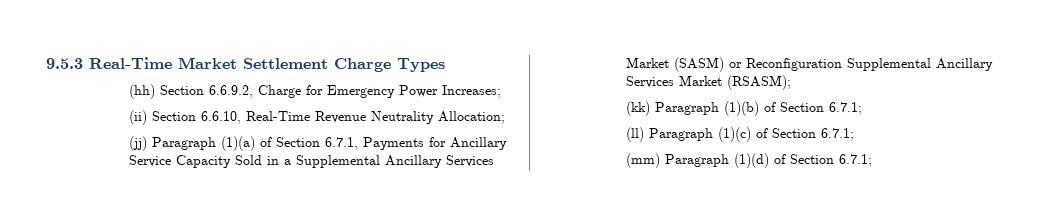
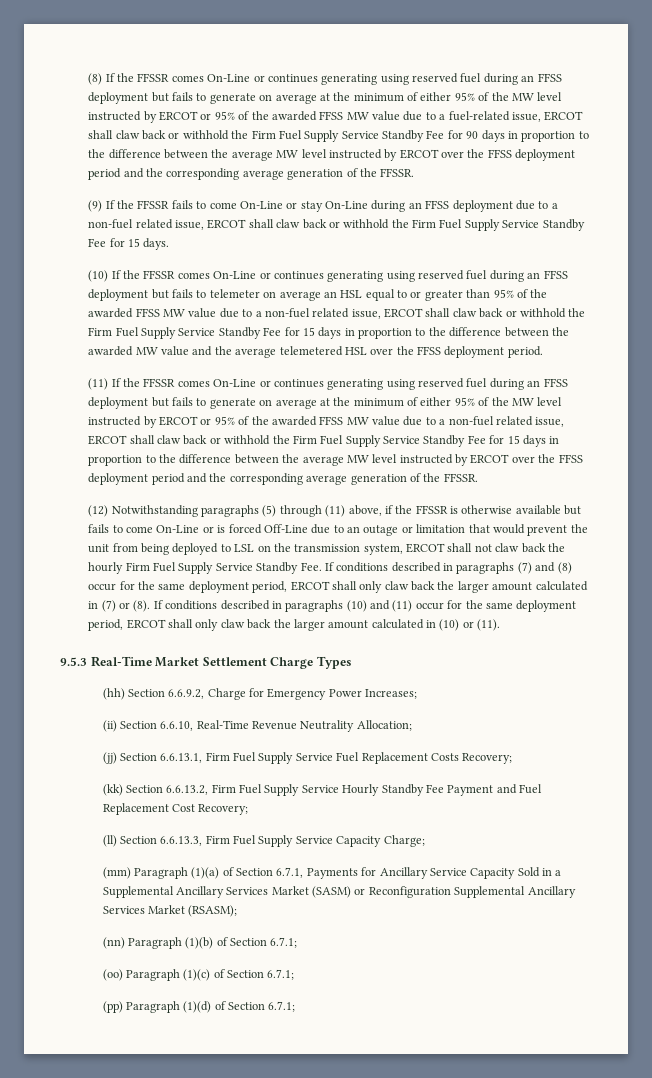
+ (8) If the FFSSR comes On-Line or continues generating using reserved fuel during an FFSS deployment but fails to generate on average at the minimum of either 95% of the MW level instructed by ERCOT or 95% of the awarded FFSS MW value due to a fuel-related issue, ERCOT shall claw back or withhold the Firm Fuel Supply Service Standby Fee for 90 days in proportion to the difference between the average MW level instructed by ERCOT over the FFSS deployment period and the corresponding average generation of the FFSSR.
+ (9) If the FFSSR fails to come On-Line or stay On-Line during an FFSS deployment due to a non-fuel related issue, ERCOT shall claw back or withhold the Firm Fuel Supply Service Standby Fee for 15 days.
+ (10) If the FFSSR comes On-Line or continues generating using reserved fuel during an FFSS deployment but fails to telemeter on average an HSL equal to or greater than 95% of the awarded FFSS MW value due to a non-fuel related issue, ERCOT shall claw back or withhold the Firm Fuel Supply Service Standby Fee for 15 days in proportion to the difference between the awarded MW value and the average telemetered HSL over the FFSS deployment period.
+ (11) If the FFSSR comes On-Line or continues generating using reserved fuel during an FFSS deployment but fails to generate on average at the minimum of either 95% of the MW level instructed by ERCOT or 95% of the awarded FFSS MW value due to a non-fuel related issue, ERCOT shall claw back or withhold the Firm Fuel Supply Service Standby Fee for 15 days in proportion to the difference between the average MW level instructed by ERCOT over the FFSS deployment period and the corresponding average generation of the FFSSR.
+ (12) Notwithstanding paragraphs (5) through (11) above, if the FFSSR is otherwise available but fails to come On-Line or is forced Off-Line due to an outage or limitation that would prevent the unit from being deployed to LSL on the transmission system, ERCOT shall not claw back the hourly Firm Fuel Supply Service Standby Fee. If conditions described in paragraphs (7) and (8) occur for the same deployment period, ERCOT shall only claw back the larger amount calculated in (7) or (8). If conditions described in paragraphs (10) and (11) occur for the same deployment period, ERCOT shall only claw back the larger amount calculated in (10) or (11).
- (jj) Paragraph (1)(a) of Section 6.7.1, Payments for Ancillary Service Capacity Sold in a Supplemental Ancillary Services Market (SASM) or Reconfiguration Supplemental Ancillary Services Market (RSASM);
+ (jj) Section 6.6.13.1, Firm Fuel Supply Service Fuel Replacement Costs Recovery;
+ (kk) Section 6.6.13.2, Firm Fuel Supply Service Hourly Standby Fee Payment and Fuel Replacement Cost Recovery;
+ (ll) Section 6.6.13.3, Firm Fuel Supply Service Capacity Charge;
+ (mm) Paragraph (1)(a) of Section 6.7.1, Payments for Ancillary Service Capacity Sold in a Supplemental Ancillary Services Market (SASM) or Reconfiguration Supplemental Ancillary Services Market (RSASM);
- (kk) Paragraph (1)(b) of Section 6.7.1;
+ (nn) Paragraph (1)(b) of Section 6.7.1;
- (ll) Paragraph (1)(c) of Section 6.7.1;
+ (oo) Paragraph (1)(c) of Section 6.7.1;
- (mm) Paragraph (1)(d) of Section 6.7.1;
+ (pp) Paragraph (1)(d) of Section 6.7.1;

